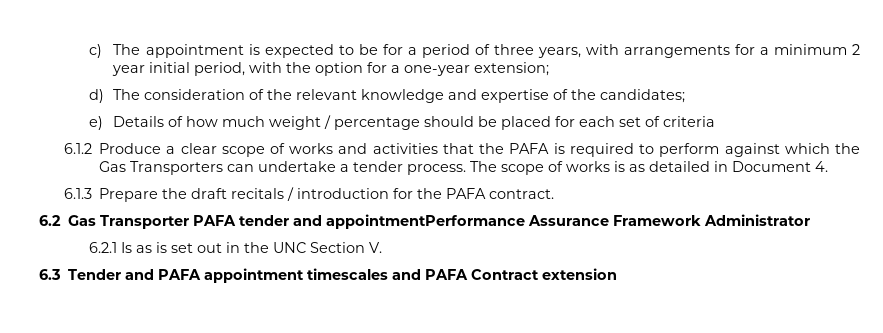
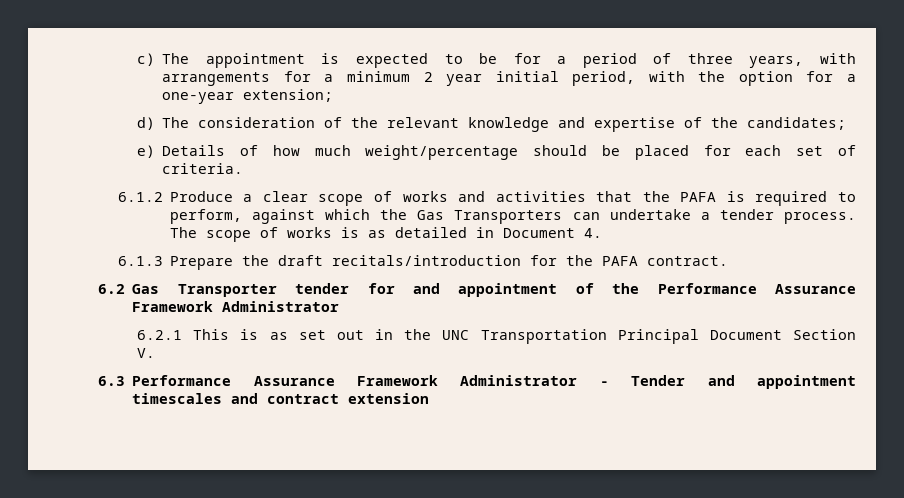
- e) Details of how much weight / percentage should be placed for each set of criteria
+ e) Details of how much weight/percentage should be placed for each set of criteria.
- 6.1.2 Produce a clear scope of works and activities that the PAFA is required to perform against which the Gas Transporters can undertake a tender process.
+ 6.1.2 Produce a clear scope of works and activities that the PAFA is required to perform, against which the Gas Transporters can undertake a tender process.
- 6.1.3 Prepare the draft recitals / introduction for the PAFA contract.
+ 6.1.3 Prepare the draft recitals/introduction for the PAFA contract.
- 6.2 Gas Transporter PAFA tender and appointmentPerformance Assurance Framework Administrator
+ 6.2 Gas Transporter tender for and appointment of the Performance Assurance Framework Administrator
- 6.2.1 Is as is set out in the UNC Section V.
+ 6.2.1 This is as set out in the UNC Transportation Principal Document Section V.
- 6.3 Tender and PAFA appointment timescales and PAFA Contract extension
+ 6.3 Performance Assurance Framework Administrator - Tender and appointment timescales and contract extension

